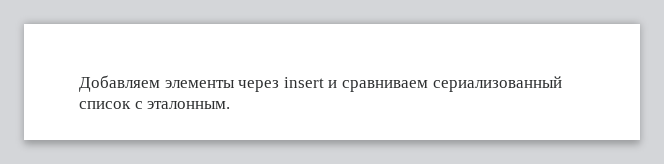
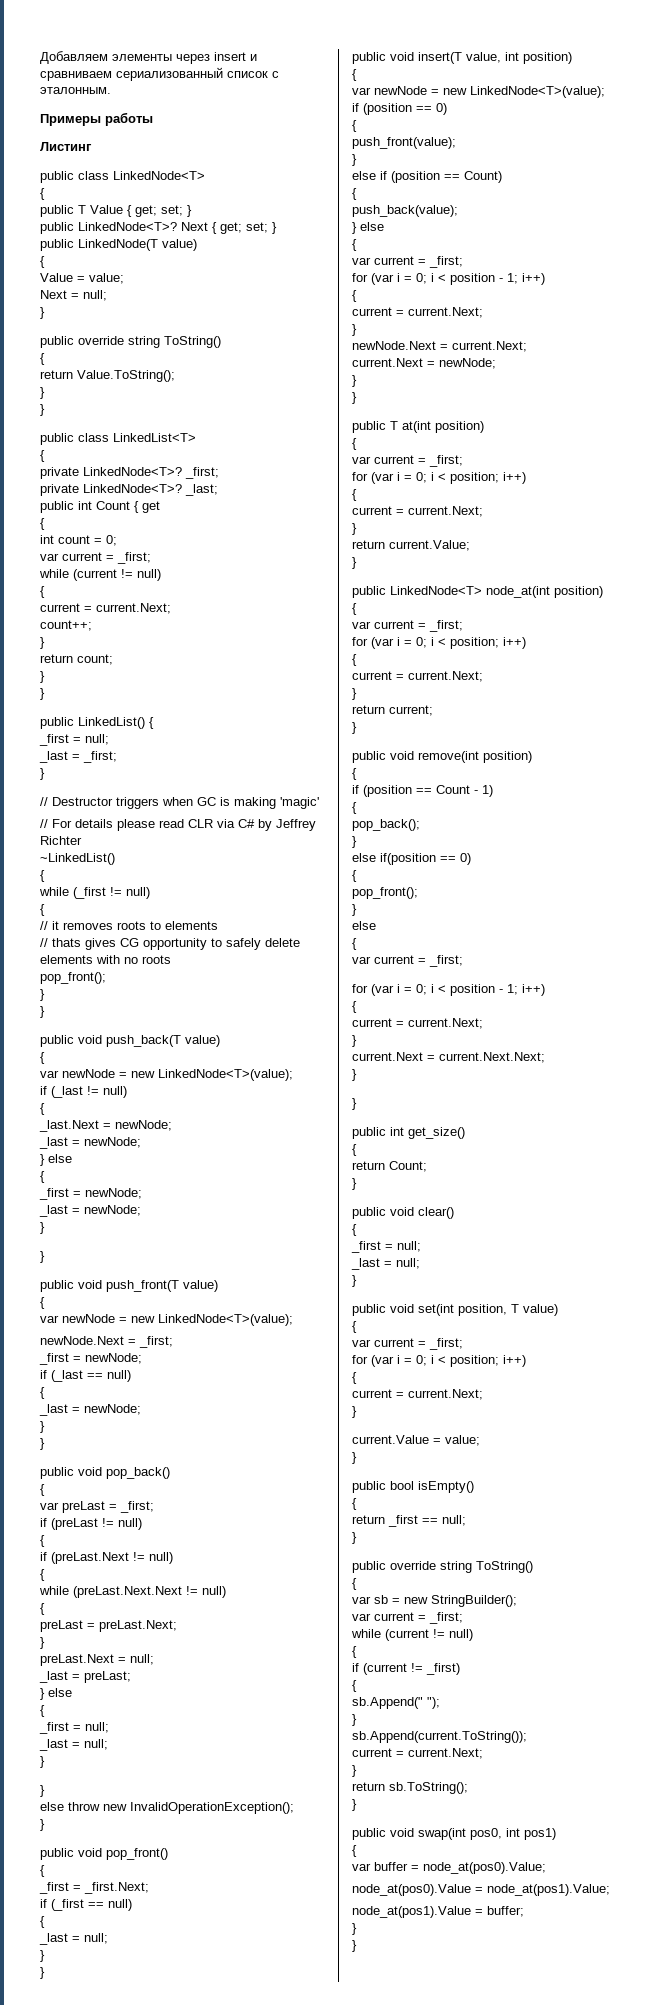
+ Примеры работы
+ Листинг
+ public class LinkedNode<T>
+ {
+ public T Value { get; set; }
+ public LinkedNode<T>? Next { get; set; }
+ public LinkedNode(T value)
+ {
+ Value = value;
+ Next = null;
+ }
+ public override string ToString()
+ {
+ return Value.ToString();
+ }
+ }
+ public class LinkedList<T>
+ {
+ private LinkedNode<T>? _first;
+ private LinkedNode<T>? _last;
+ public int Count { get
+ {
+ int count = 0;
+ var current = _first;
+ while (current != null)
+ {
+ current = current.Next;
+ count++;
+ }
+ return count;
+ }
+ }
+ public LinkedList() {
+ _first = null;
+ _last = _first;
+ }
+ // Destructor triggers when GC is making 'magic'
+ // For details please read CLR via C# by Jeffrey Richter
+ ~LinkedList()
+ {
+ while (_first != null)
+ {
+ // it removes roots to elements
+ // thats gives CG opportunity to safely delete elements with no roots
+ pop_front();
+ }
+ }
+ public void push_back(T value)
+ {
+ var newNode = new LinkedNode<T>(value);
+ if (_last != null)
+ {
+ _last.Next = newNode;
+ _last = newNode;
+ } else
+ {
+ _first = newNode;
+ _last = newNode;
+ }
+ }
+ public void push_front(T value)
+ {
+ var newNode = new LinkedNode<T>(value);
+ newNode.Next = _first;
+ _first = newNode;
+ if (_last == null)
+ {
+ _last = newNode;
+ }
+ }
+ public void pop_back()
+ {
+ var preLast = _first;
+ if (preLast != null)
+ {
+ if (preLast.Next != null)
+ {
+ while (preLast.Next.Next != null)
+ {
+ preLast = preLast.Next;
+ }
+ preLast.Next = null;
+ _last = preLast;
+ } else
+ {
+ _first = null;
+ _last = null;
+ }
+ }
+ else throw new InvalidOperationException();
+ }
+ public void pop_front()
+ {
+ _first = _first.Next;
+ if (_first == null)
+ {
+ _last = null;
+ }
+ }
+ public void insert(T value, int position)
+ {
+ var newNode = new LinkedNode<T>(value);
+ if (position == 0)
+ {
+ push_front(value);
+ }
+ else if (position == Count)
+ {
+ push_back(value);
+ } else
+ {
+ var current = _first;
+ for (var i = 0; i < position - 1; i++)
+ {
+ current = current.Next;
+ }
+ newNode.Next = current.Next;
+ current.Next = newNode;
+ }
+ }
+ public T at(int position)
+ {
+ var current = _first;
+ for (var i = 0; i < position; i++)
+ {
+ current = current.Next;
+ }
+ return current.Value;
+ }
+ public LinkedNode<T> node_at(int position)
+ {
+ var current = _first;
+ for (var i = 0; i < position; i++)
+ {
+ current = current.Next;
+ }
+ return current;
+ }
+ public void remove(int position)
+ {
+ if (position == Count - 1)
+ {
+ pop_back();
+ }
+ else if(position == 0)
+ {
+ pop_front();
+ }
+ else
+ {
+ var current = _first;
+ for (var i = 0; i < position - 1; i++)
+ {
+ current = current.Next;
+ }
+ current.Next = current.Next.Next;
+ }
+ }
+ public int get_size()
+ {
+ return Count;
+ }
+ public void clear()
+ {
+ _first = null;
+ _last = null;
+ }
+ public void set(int position, T value)
+ {
+ var current = _first;
+ for (var i = 0; i < position; i++)
+ {
+ current = current.Next;
+ }
+ current.Value = value;
+ }
+ public bool isEmpty()
+ {
+ return _first == null;
+ }
+ public override string ToString()
+ {
+ var sb = new StringBuilder();
+ var current = _first;
+ while (current != null)
+ {
+ if (current != _first)
+ {
+ sb.Append(" ");
+ }
+ sb.Append(current.ToString());
+ current = current.Next;
+ }
+ return sb.ToString();
+ }
+ public void swap(int pos0, int pos1)
+ {
+ var buffer = node_at(pos0).Value;
+ node_at(pos0).Value = node_at(pos1).Value;
+ node_at(pos1).Value = buffer;
+ }
+ }

